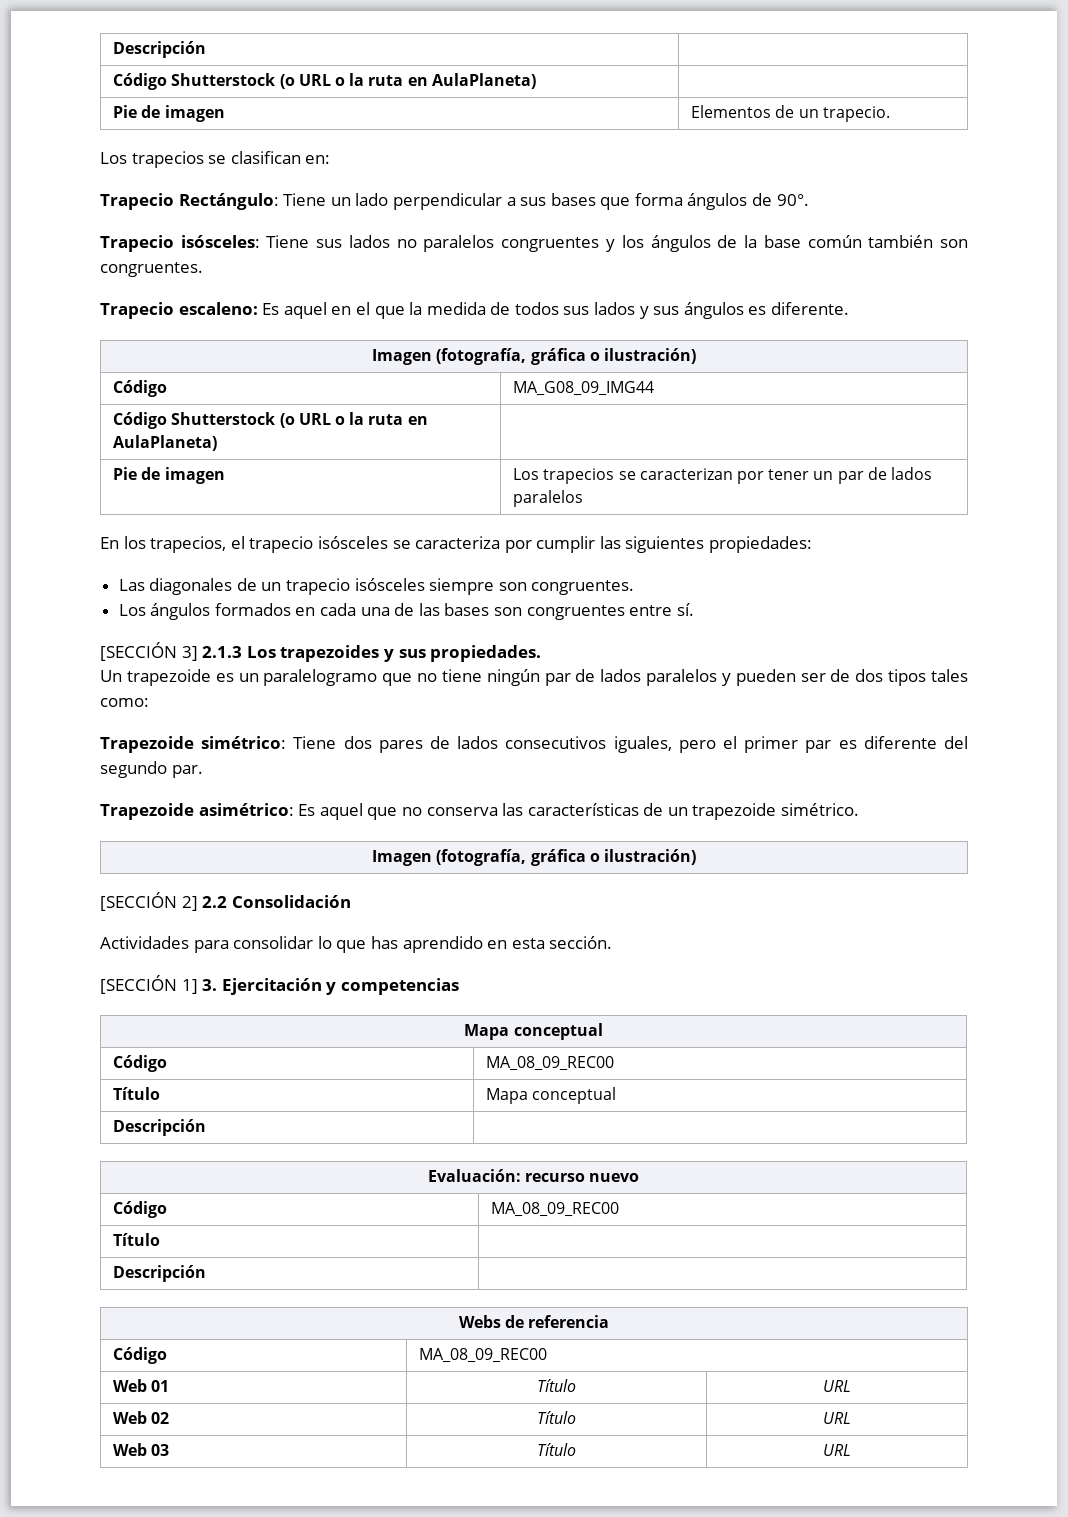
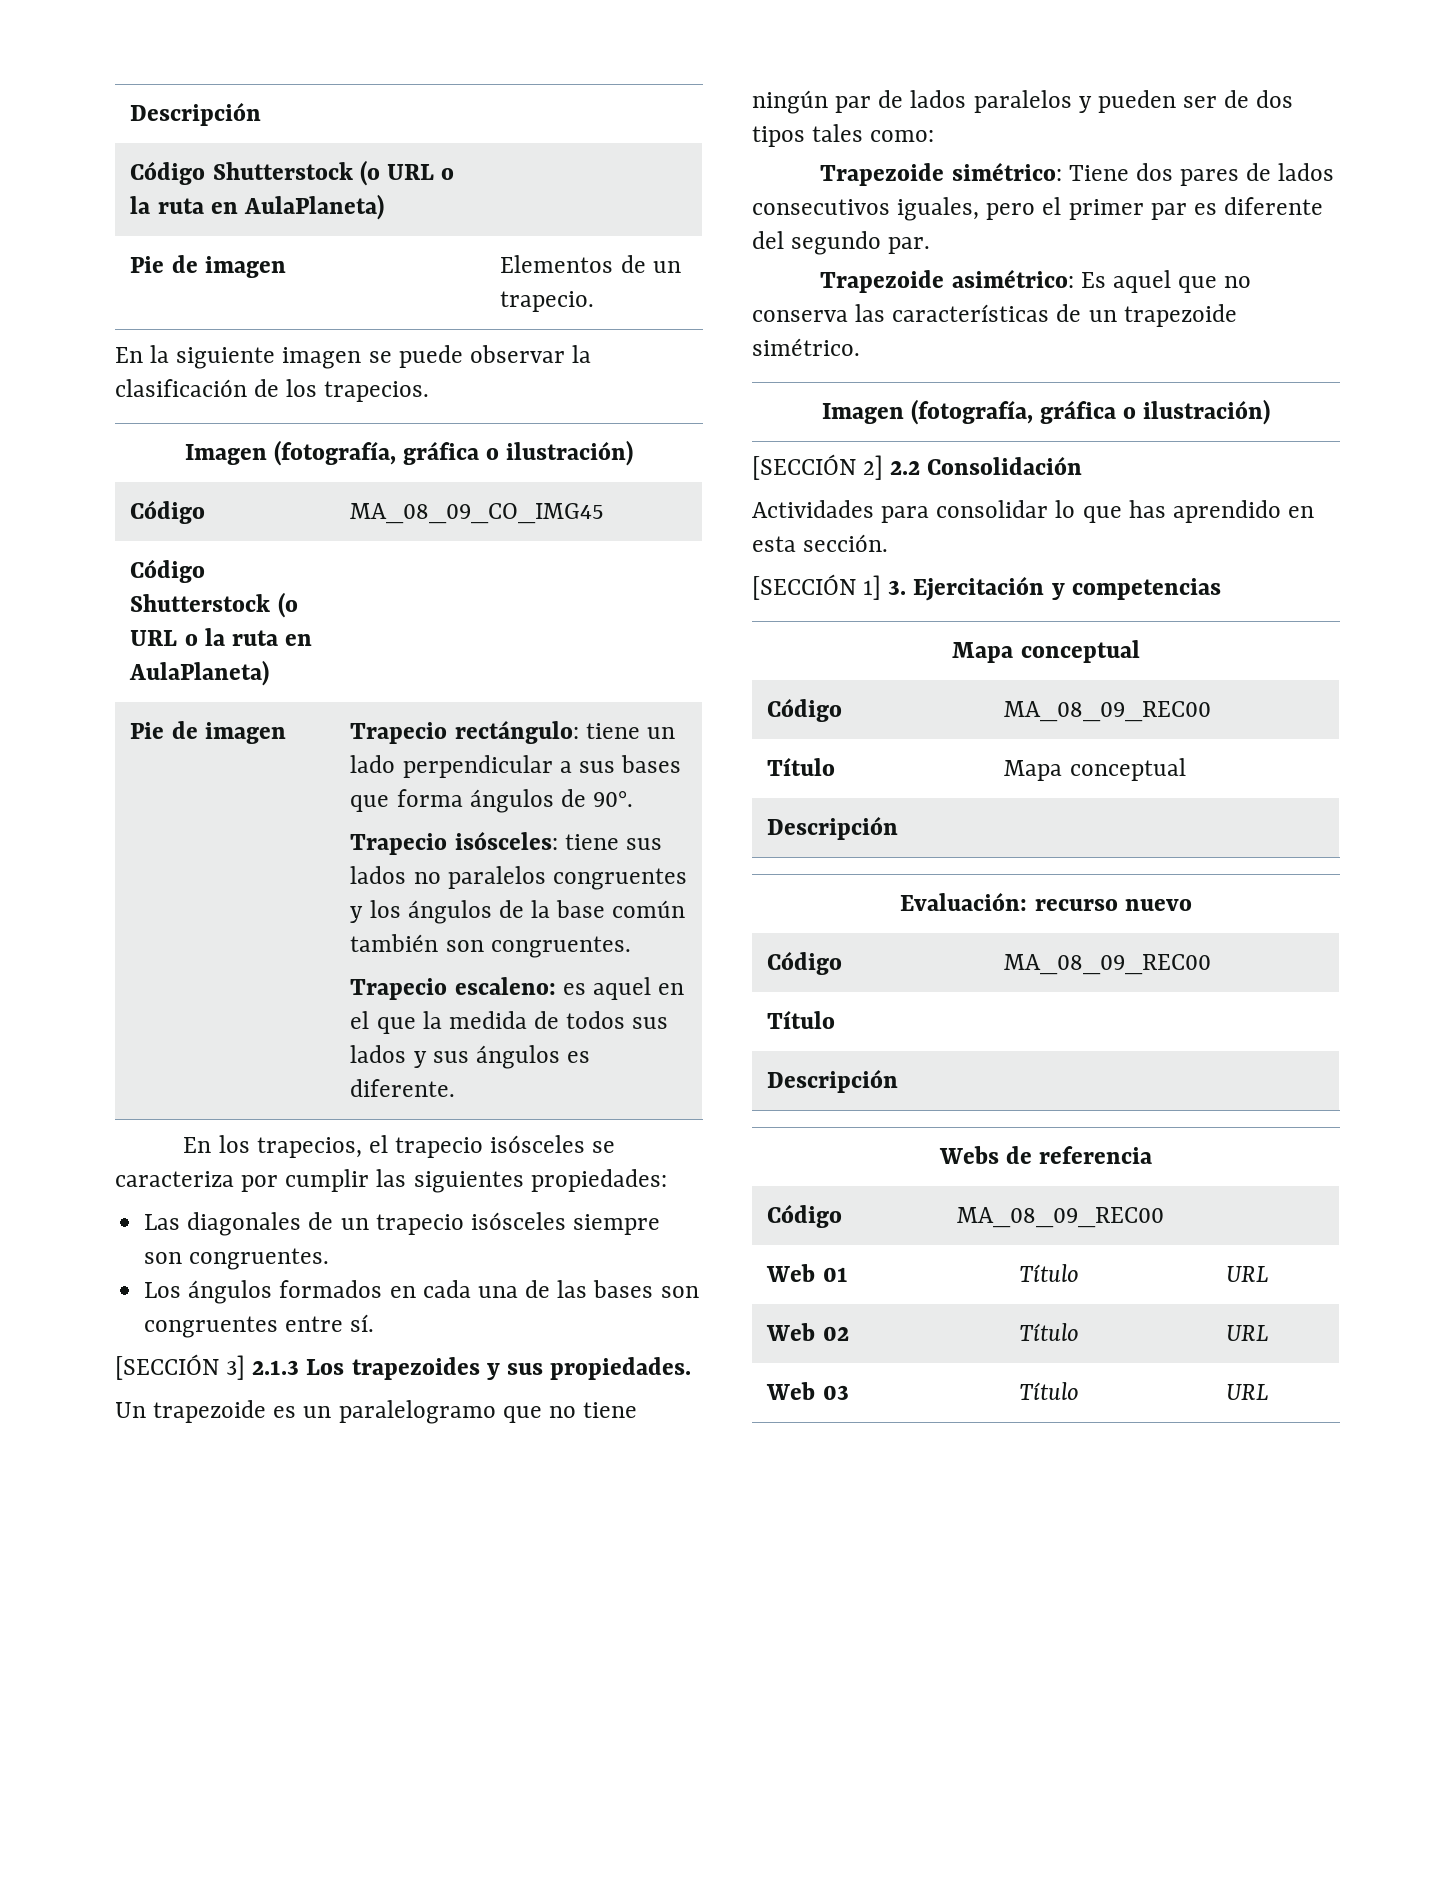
- Los trapecios se clasifican en:
- Trapecio Rectángulo: Tiene un lado perpendicular a sus bases que forma ángulos de 90°.
- Trapecio isósceles: Tiene sus lados no paralelos congruentes y los ángulos de la base común también son congruentes.
- Trapecio escaleno: Es aquel en el que la medida de todos sus lados y sus ángulos es diferente.
+ En la siguiente imagen se puede observar la clasificación de los trapecios.
- Código | MA_G08_09_IMG44
+ Código | MA_08_09_CO_IMG45
- Los trapecios se caracterizan por tener un par de lados paralelos
+ Trapecio rectángulo: tiene un lado perpendicular a sus bases que forma ángulos de 90°.
+ Trapecio isósceles: tiene sus lados no paralelos congruentes y los ángulos de la base común también son congruentes.
+ Trapecio escaleno: es aquel en el que la medida de todos sus lados y sus ángulos es diferente.

